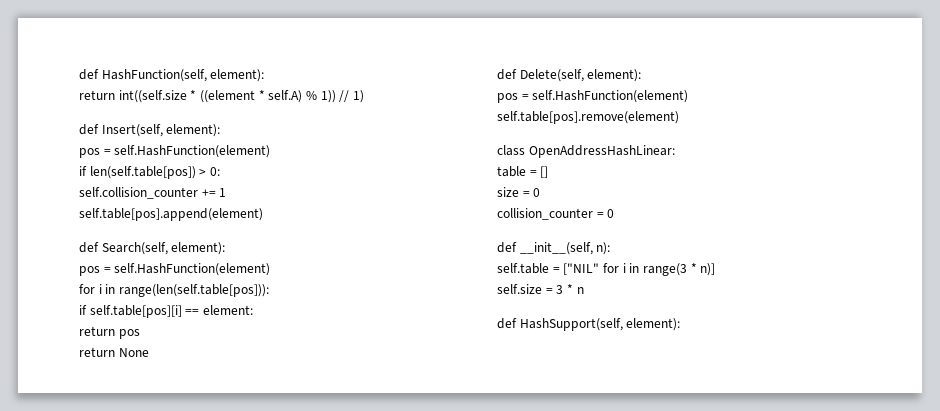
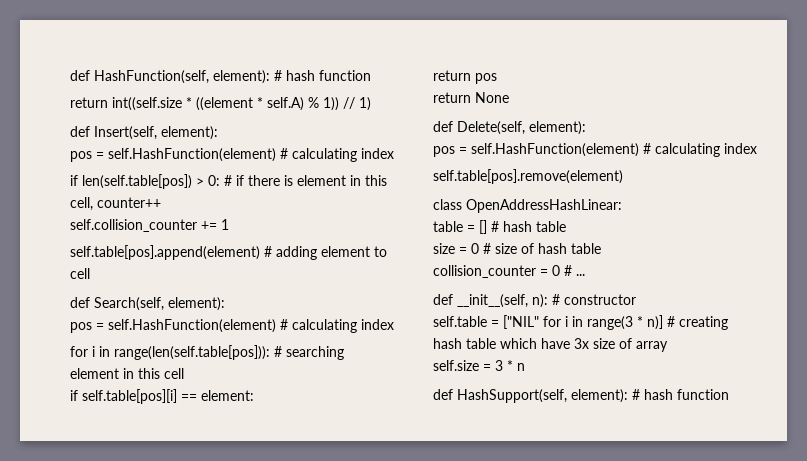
- def HashFunction(self, element):
+ def HashFunction(self, element): # hash function
  def Insert(self, element):
- pos = self.HashFunction(element)
+ pos = self.HashFunction(element) # calculating index
- if len(self.table[pos]) > 0:
+ if len(self.table[pos]) > 0: # if there is element in this cell, counter++
- self.table[pos].append(element)
+ self.table[pos].append(element) # adding element to cell
  def Search(self, element):
- pos = self.HashFunction(element)
+ pos = self.HashFunction(element) # calculating index
- for i in range(len(self.table[pos])):
+ for i in range(len(self.table[pos])): # searching element in this cell
  def Delete(self, element):
- pos = self.HashFunction(element)
+ pos = self.HashFunction(element) # calculating index
- table = []
+ table = [] # hash table
- size = 0
+ size = 0 # size of hash table
- collision_counter = 0
+ collision_counter = 0 # ...
- def __init__(self, n):
+ def __init__(self, n): # constructor
- self.table = ["NIL" for i in range(3 * n)]
+ self.table = ["NIL" for i in range(3 * n)] # creating hash table which have 3x size of array
- def HashSupport(self, element):
+ def HashSupport(self, element): # hash function

